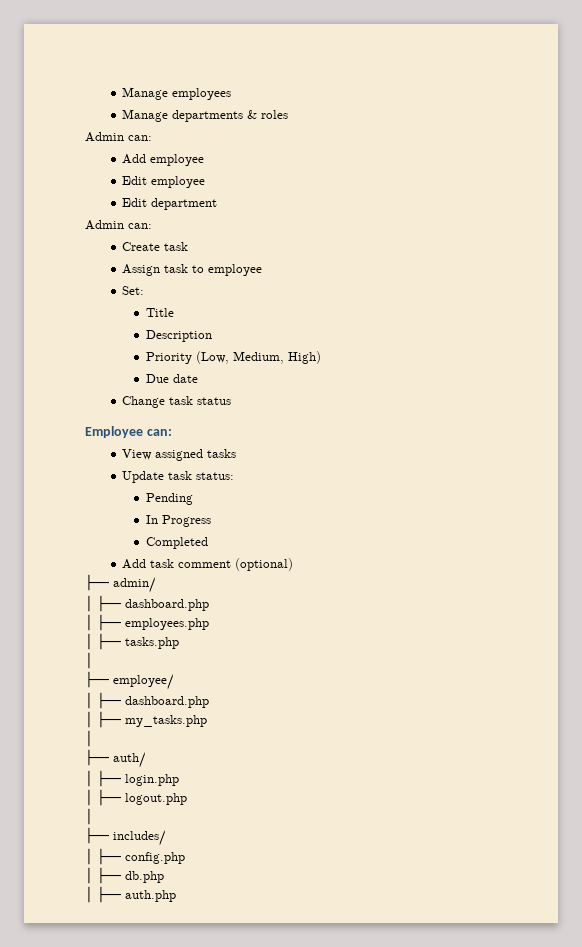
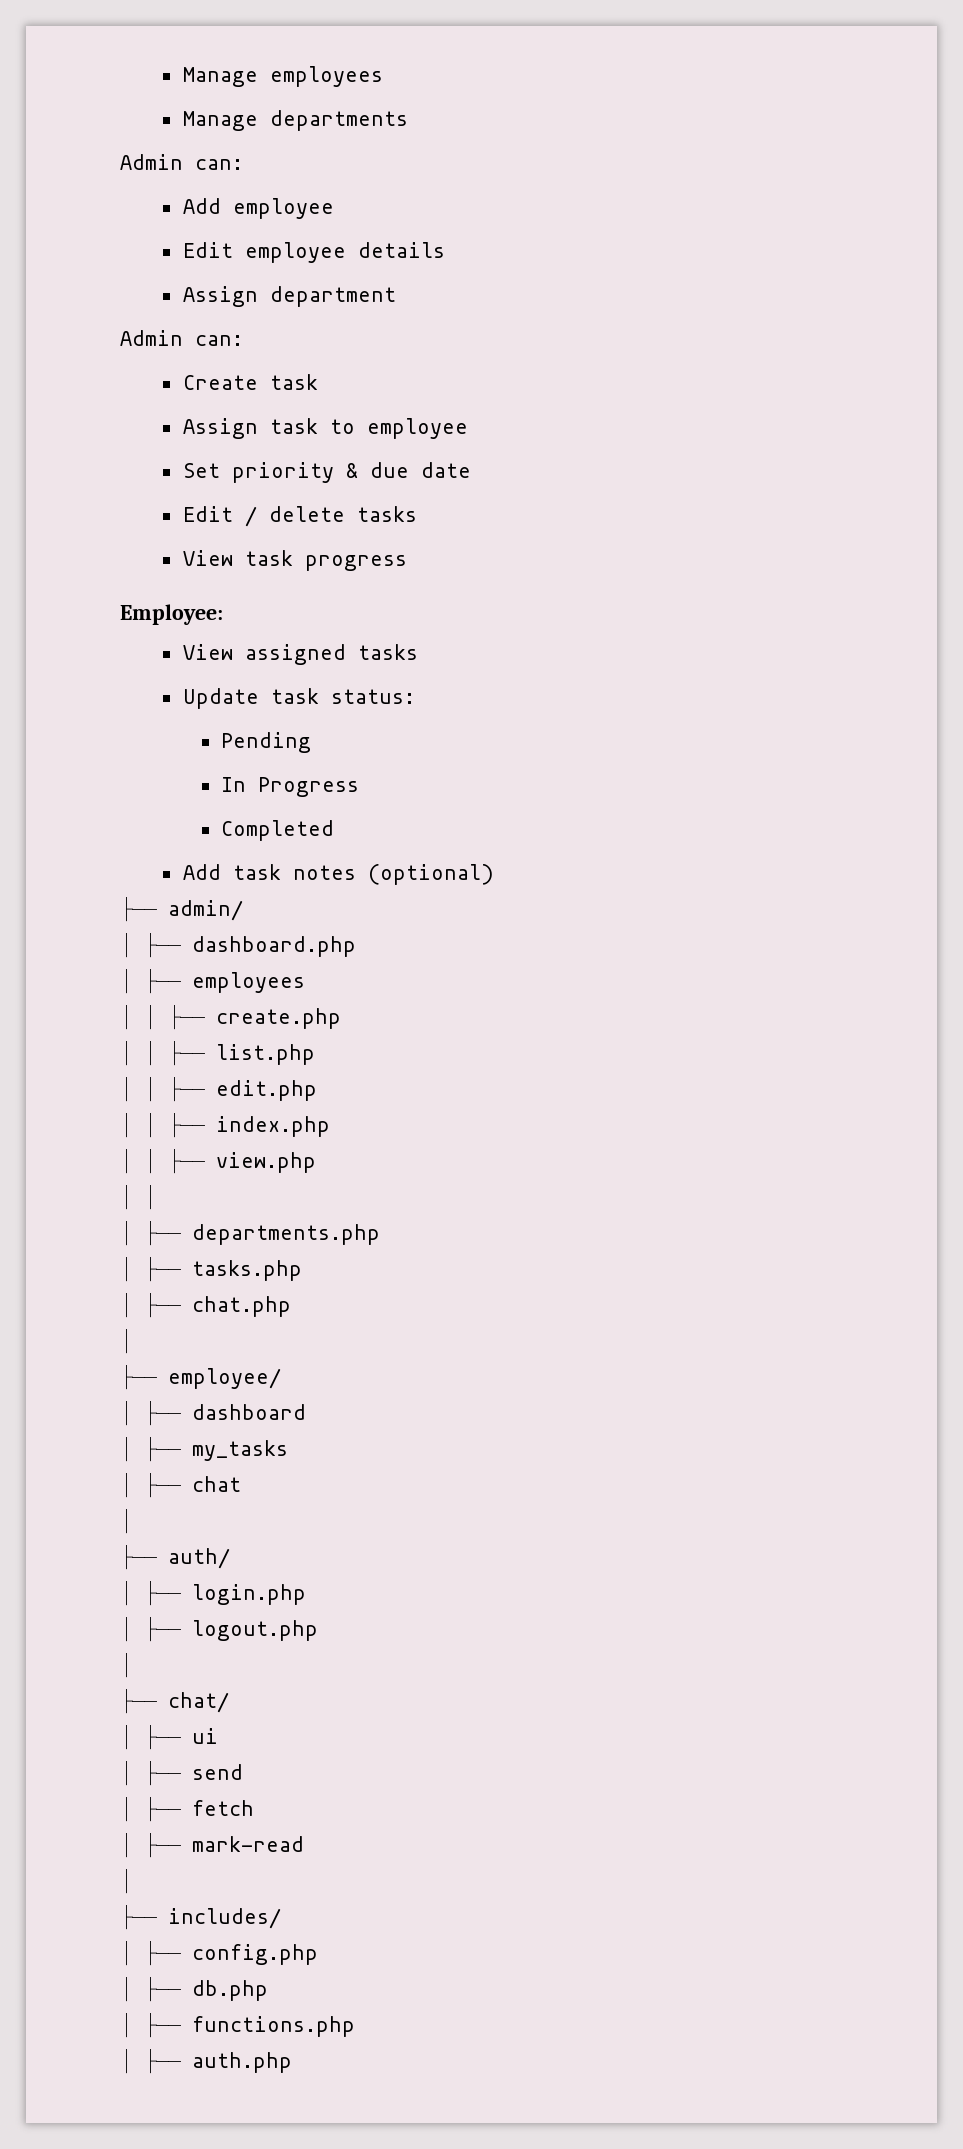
- Manage departments & roles
+ Manage departments
- Edit employee
- Edit department
+ Edit employee details
+ Assign department
- Set:
- Title
- Description
- Priority (Low, Medium, High)
- Due date
- Change task status
- Employee can:
+ Set priority & due date
+ Edit / delete tasks
+ View task progress
+ Employee:
- Add task comment (optional)
+ Add task notes (optional)
- │ ├── employees.php
+ │ ├── employees
+ │ │ ├── create.php
+ │ │ ├── list.php
+ │ │ ├── edit.php
+ │ │ ├── index.php
+ │ │ ├── view.php
+ │ │
+ │ ├── departments.php
+ │ ├── chat.php
  ├── employee/
- │ ├── dashboard.php
- │ ├── my_tasks.php
+ │ ├── dashboard
+ │ ├── my_tasks
+ │ ├── chat
+ ├── chat/
+ │ ├── ui
+ │ ├── send
+ │ ├── fetch
+ │ ├── mark-read
+ │
+ │ ├── functions.php

